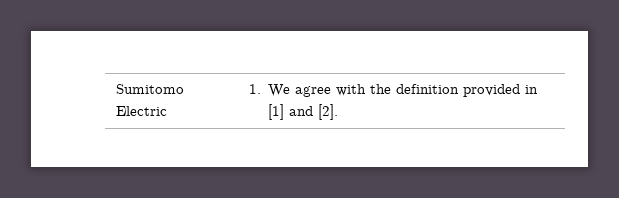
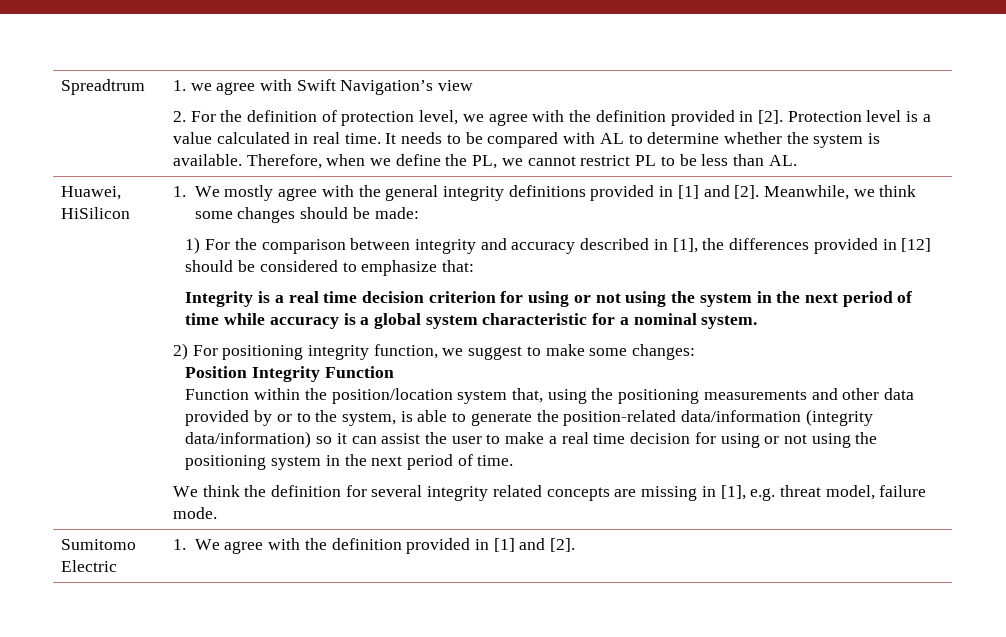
+ Spreadtrum | 1. we agree with Swift Navigation’s view
+ 2. For the definition of protection level, we agree with the definition provided in [2]. Protection level is a value calculated in real time. It needs to be compared with AL to determine whether the system is available. Therefore, when we define the PL, we cannot restrict PL to be less than AL.
+ Huawei, HiSilicon | 1. We mostly agree with the general integrity definitions provided in [1] and [2]. Meanwhile, we think some changes should be made:
+ 1) For the comparison between integrity and accuracy described in [1], the differences provided in [12] should be considered to emphasize that:
+ Integrity is a real time decision criterion for using or not using the system in the next period of time while accuracy is a global system characteristic for a nominal system.
+ 2) For positioning integrity function, we suggest to make some changes:
+ Position Integrity Function
+ Function within the position/location system that, using the positioning measurements and other data provided by or to the system, is able to generate the position-related data/information (integrity data/information) so it can assist the user to make a real time decision for using or not using the positioning system in the next period of time.
+ We think the definition for several integrity related concepts are missing in [1], e.g. threat model, failure mode.

